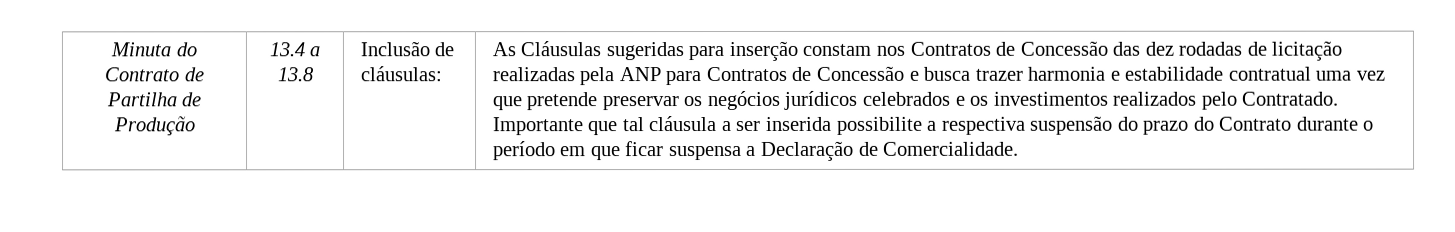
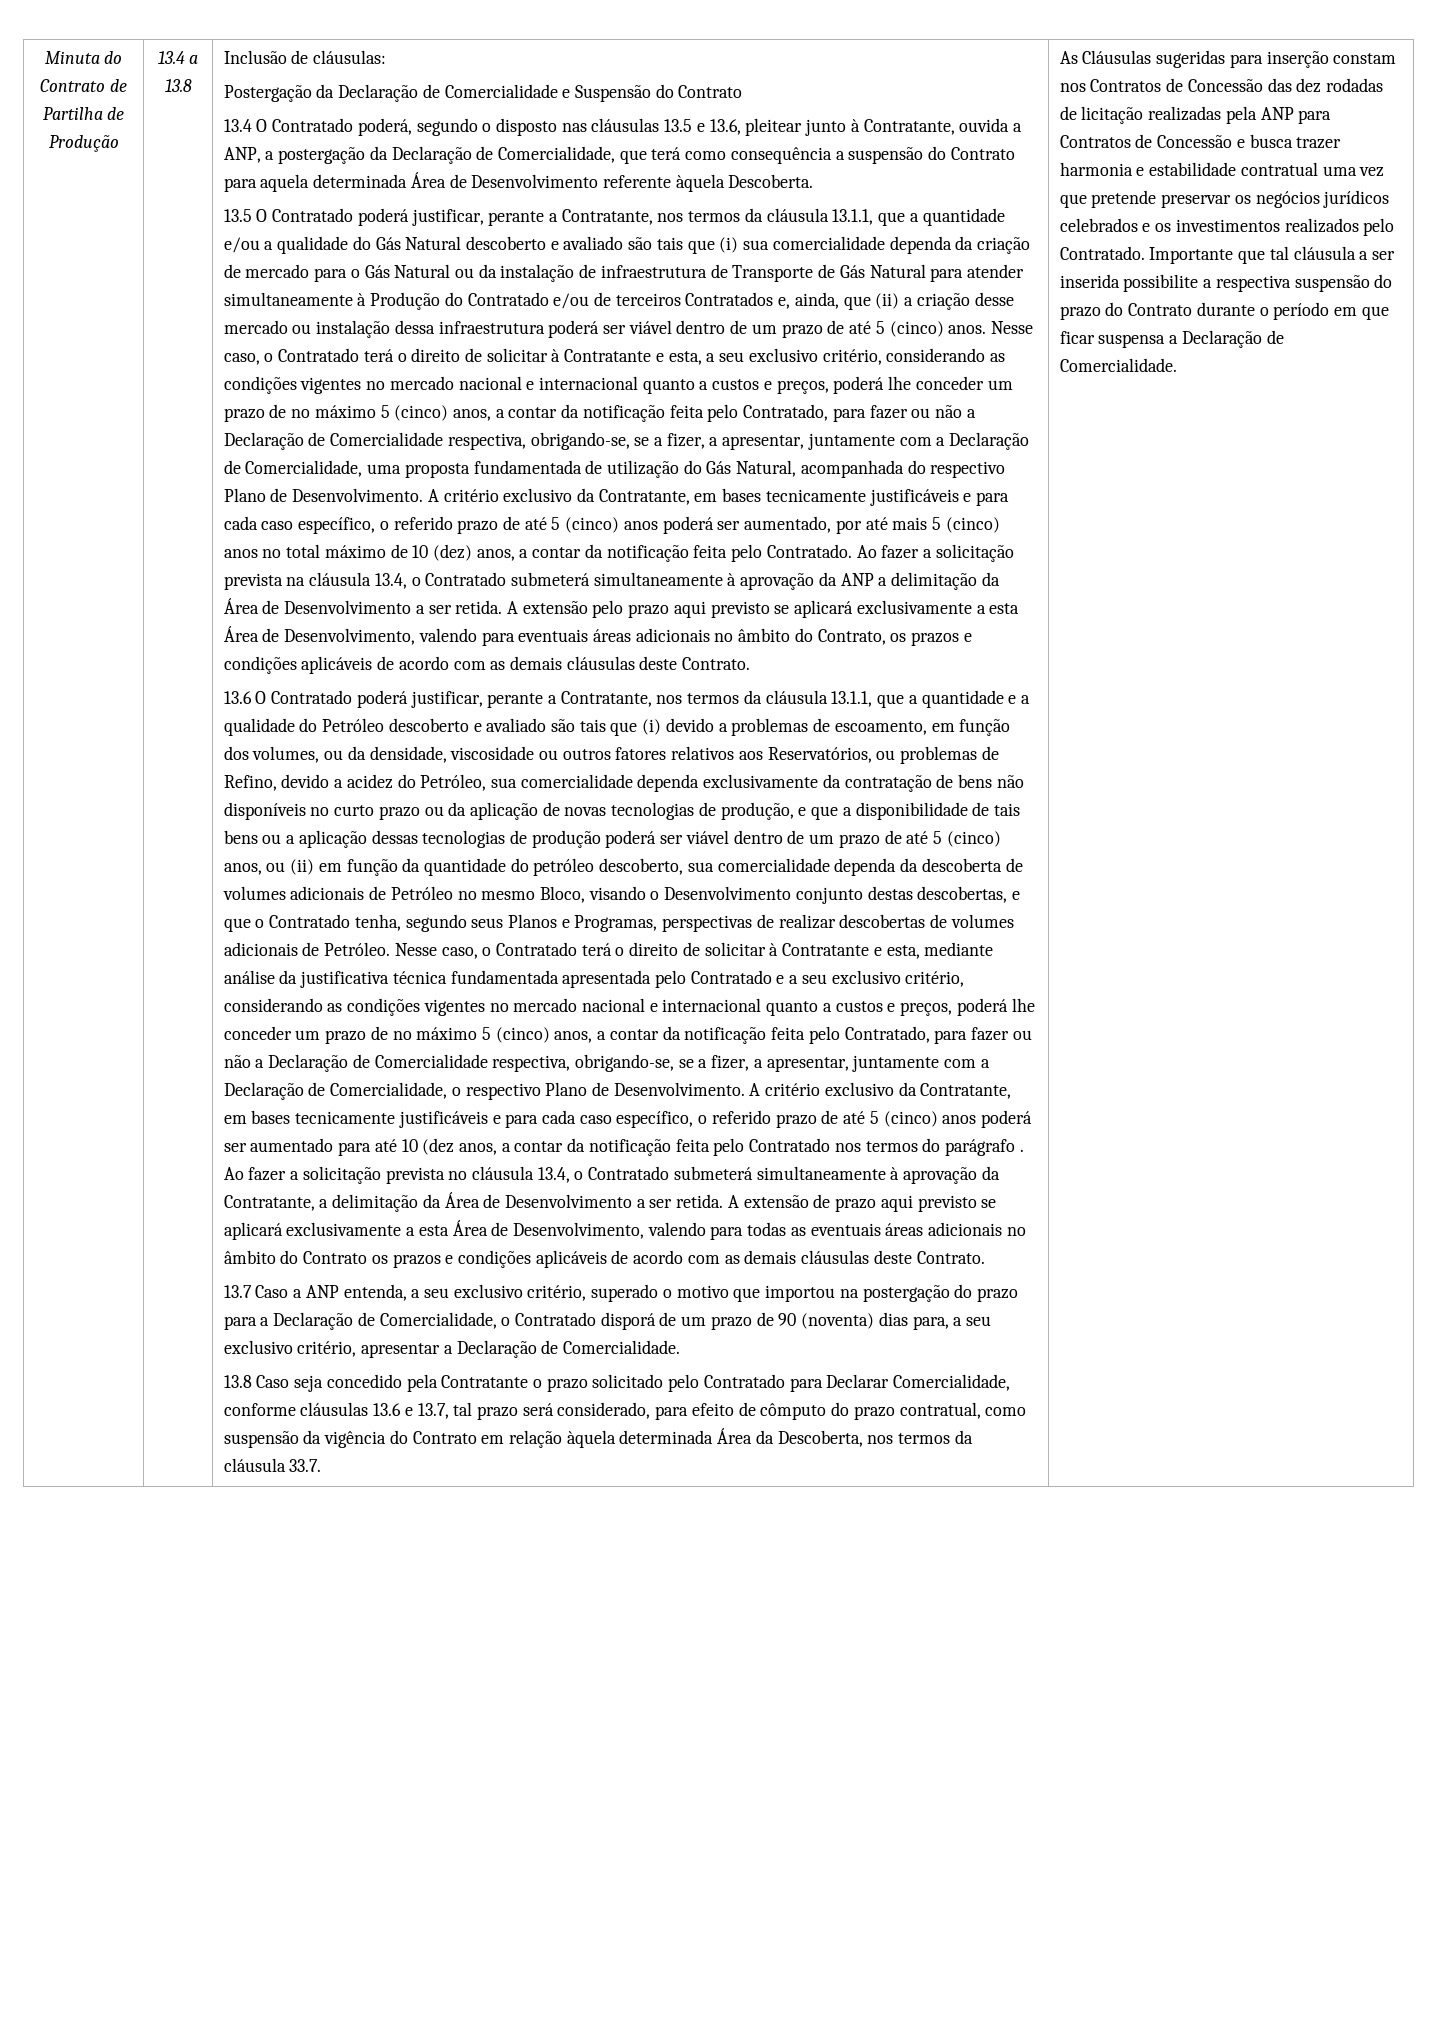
+ Postergação da Declaração de Comercialidade e Suspensão do Contrato
+ 13.4 O Contratado poderá, segundo o disposto nas cláusulas 13.5 e 13.6, pleitear junto à Contratante, ouvida a ANP, a postergação da Declaração de Comercialidade, que terá como consequência a suspensão do Contrato para aquela determinada Área de Desenvolvimento referente àquela Descoberta.
+ 13.5 O Contratado poderá justificar, perante a Contratante, nos termos da cláusula 13.1.1, que a quantidade e/ou a qualidade do Gás Natural descoberto e avaliado são tais que (i) sua comercialidade dependa da criação de mercado para o Gás Natural ou da instalação de infraestrutura de Transporte de Gás Natural para atender simultaneamente à Produção do Contratado e/ou de terceiros Contratados e, ainda, que (ii) a criação desse mercado ou instalação dessa infraestrutura poderá ser viável dentro de um prazo de até 5 (cinco) anos. Nesse caso, o Contratado terá o direito de solicitar à Contratante e esta, a seu exclusivo critério, considerando as condições vigentes no mercado nacional e internacional quanto a custos e preços, poderá lhe conceder um prazo de no máximo 5 (cinco) anos, a contar da notificação feita pelo Contratado, para fazer ou não a Declaração de Comercialidade respectiva, obrigando-se, se a fizer, a apresentar, juntamente com a Declaração de Comercialidade, uma proposta fundamentada de utilização do Gás Natural, acompanhada do respectivo Plano de Desenvolvimento. A critério exclusivo da Contratante, em bases tecnicamente justificáveis e para cada caso específico, o referido prazo de até 5 (cinco) anos poderá ser aumentado, por até mais 5 (cinco) anos no total máximo de 10 (dez) anos, a contar da notificação feita pelo Contratado. Ao fazer a solicitação prevista na cláusula 13.4, o Contratado submeterá simultaneamente à aprovação da ANP a delimitação da Área de Desenvolvimento a ser retida. A extensão pelo prazo aqui previsto se aplicará exclusivamente a esta Área de Desenvolvimento, valendo para eventuais áreas adicionais no âmbito do Contrato, os prazos e condições aplicáveis de acordo com as demais cláusulas deste Contrato.
+ 13.6 O Contratado poderá justificar, perante a Contratante, nos termos da cláusula 13.1.1, que a quantidade e a qualidade do Petróleo descoberto e avaliado são tais que (i) devido a problemas de escoamento, em função dos volumes, ou da densidade, viscosidade ou outros fatores relativos aos Reservatórios, ou problemas de Refino, devido a acidez do Petróleo, sua comercialidade dependa exclusivamente da contratação de bens não disponíveis no curto prazo ou da aplicação de novas tecnologias de produção, e que a disponibilidade de tais bens ou a aplicação dessas tecnologias de produção poderá ser viável dentro de um prazo de até 5 (cinco) anos, ou (ii) em função da quantidade do petróleo descoberto, sua comercialidade dependa da descoberta de volumes adicionais de Petróleo no mesmo Bloco, visando o Desenvolvimento conjunto destas descobertas, e que o Contratado tenha, segundo seus Planos e Programas, perspectivas de realizar descobertas de volumes adicionais de Petróleo. Nesse caso, o Contratado terá o direito de solicitar à Contratante e esta, mediante análise da justificativa técnica fundamentada apresentada pelo Contratado e a seu exclusivo critério, considerando as condições vigentes no mercado nacional e internacional quanto a custos e preços, poderá lhe conceder um prazo de no máximo 5 (cinco) anos, a contar da notificação feita pelo Contratado, para fazer ou não a Declaração de Comercialidade respectiva, obrigando-se, se a fizer, a apresentar, juntamente com a Declaração de Comercialidade, o respectivo Plano de Desenvolvimento. A critério exclusivo da Contratante, em bases tecnicamente justificáveis e para cada caso específico, o referido prazo de até 5 (cinco) anos poderá ser aumentado para até 10 (dez anos, a contar da notificação feita pelo Contratado nos termos do parágrafo . Ao fazer a solicitação prevista no cláusula 13.4, o Contratado submeterá simultaneamente à aprovação da Contratante, a delimitação da Área de Desenvolvimento a ser retida. A extensão de prazo aqui previsto se aplicará exclusivamente a esta Área de Desenvolvimento, valendo para todas as eventuais áreas adicionais no âmbito do Contrato os prazos e condições aplicáveis de acordo com as demais cláusulas deste Contrato.
+ 13.7 Caso a ANP entenda, a seu exclusivo critério, superado o motivo que importou na postergação do prazo para a Declaração de Comercialidade, o Contratado disporá de um prazo de 90 (noventa) dias para, a seu exclusivo critério, apresentar a Declaração de Comercialidade.
+ 13.8 Caso seja concedido pela Contratante o prazo solicitado pelo Contratado para Declarar Comercialidade, conforme cláusulas 13.6 e 13.7, tal prazo será considerado, para efeito de cômputo do prazo contratual, como suspensão da vigência do Contrato em relação àquela determinada Área da Descoberta, nos termos da cláusula 33.7.

